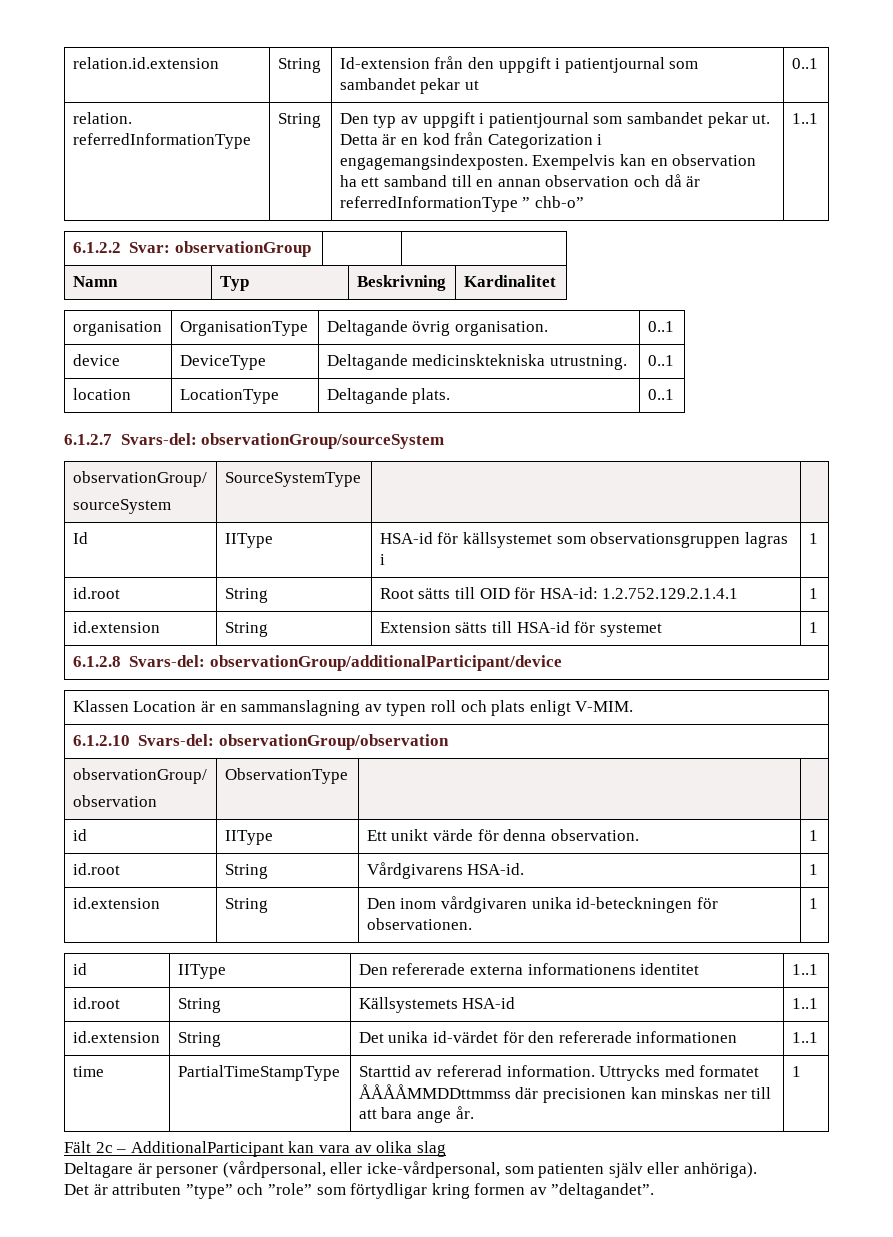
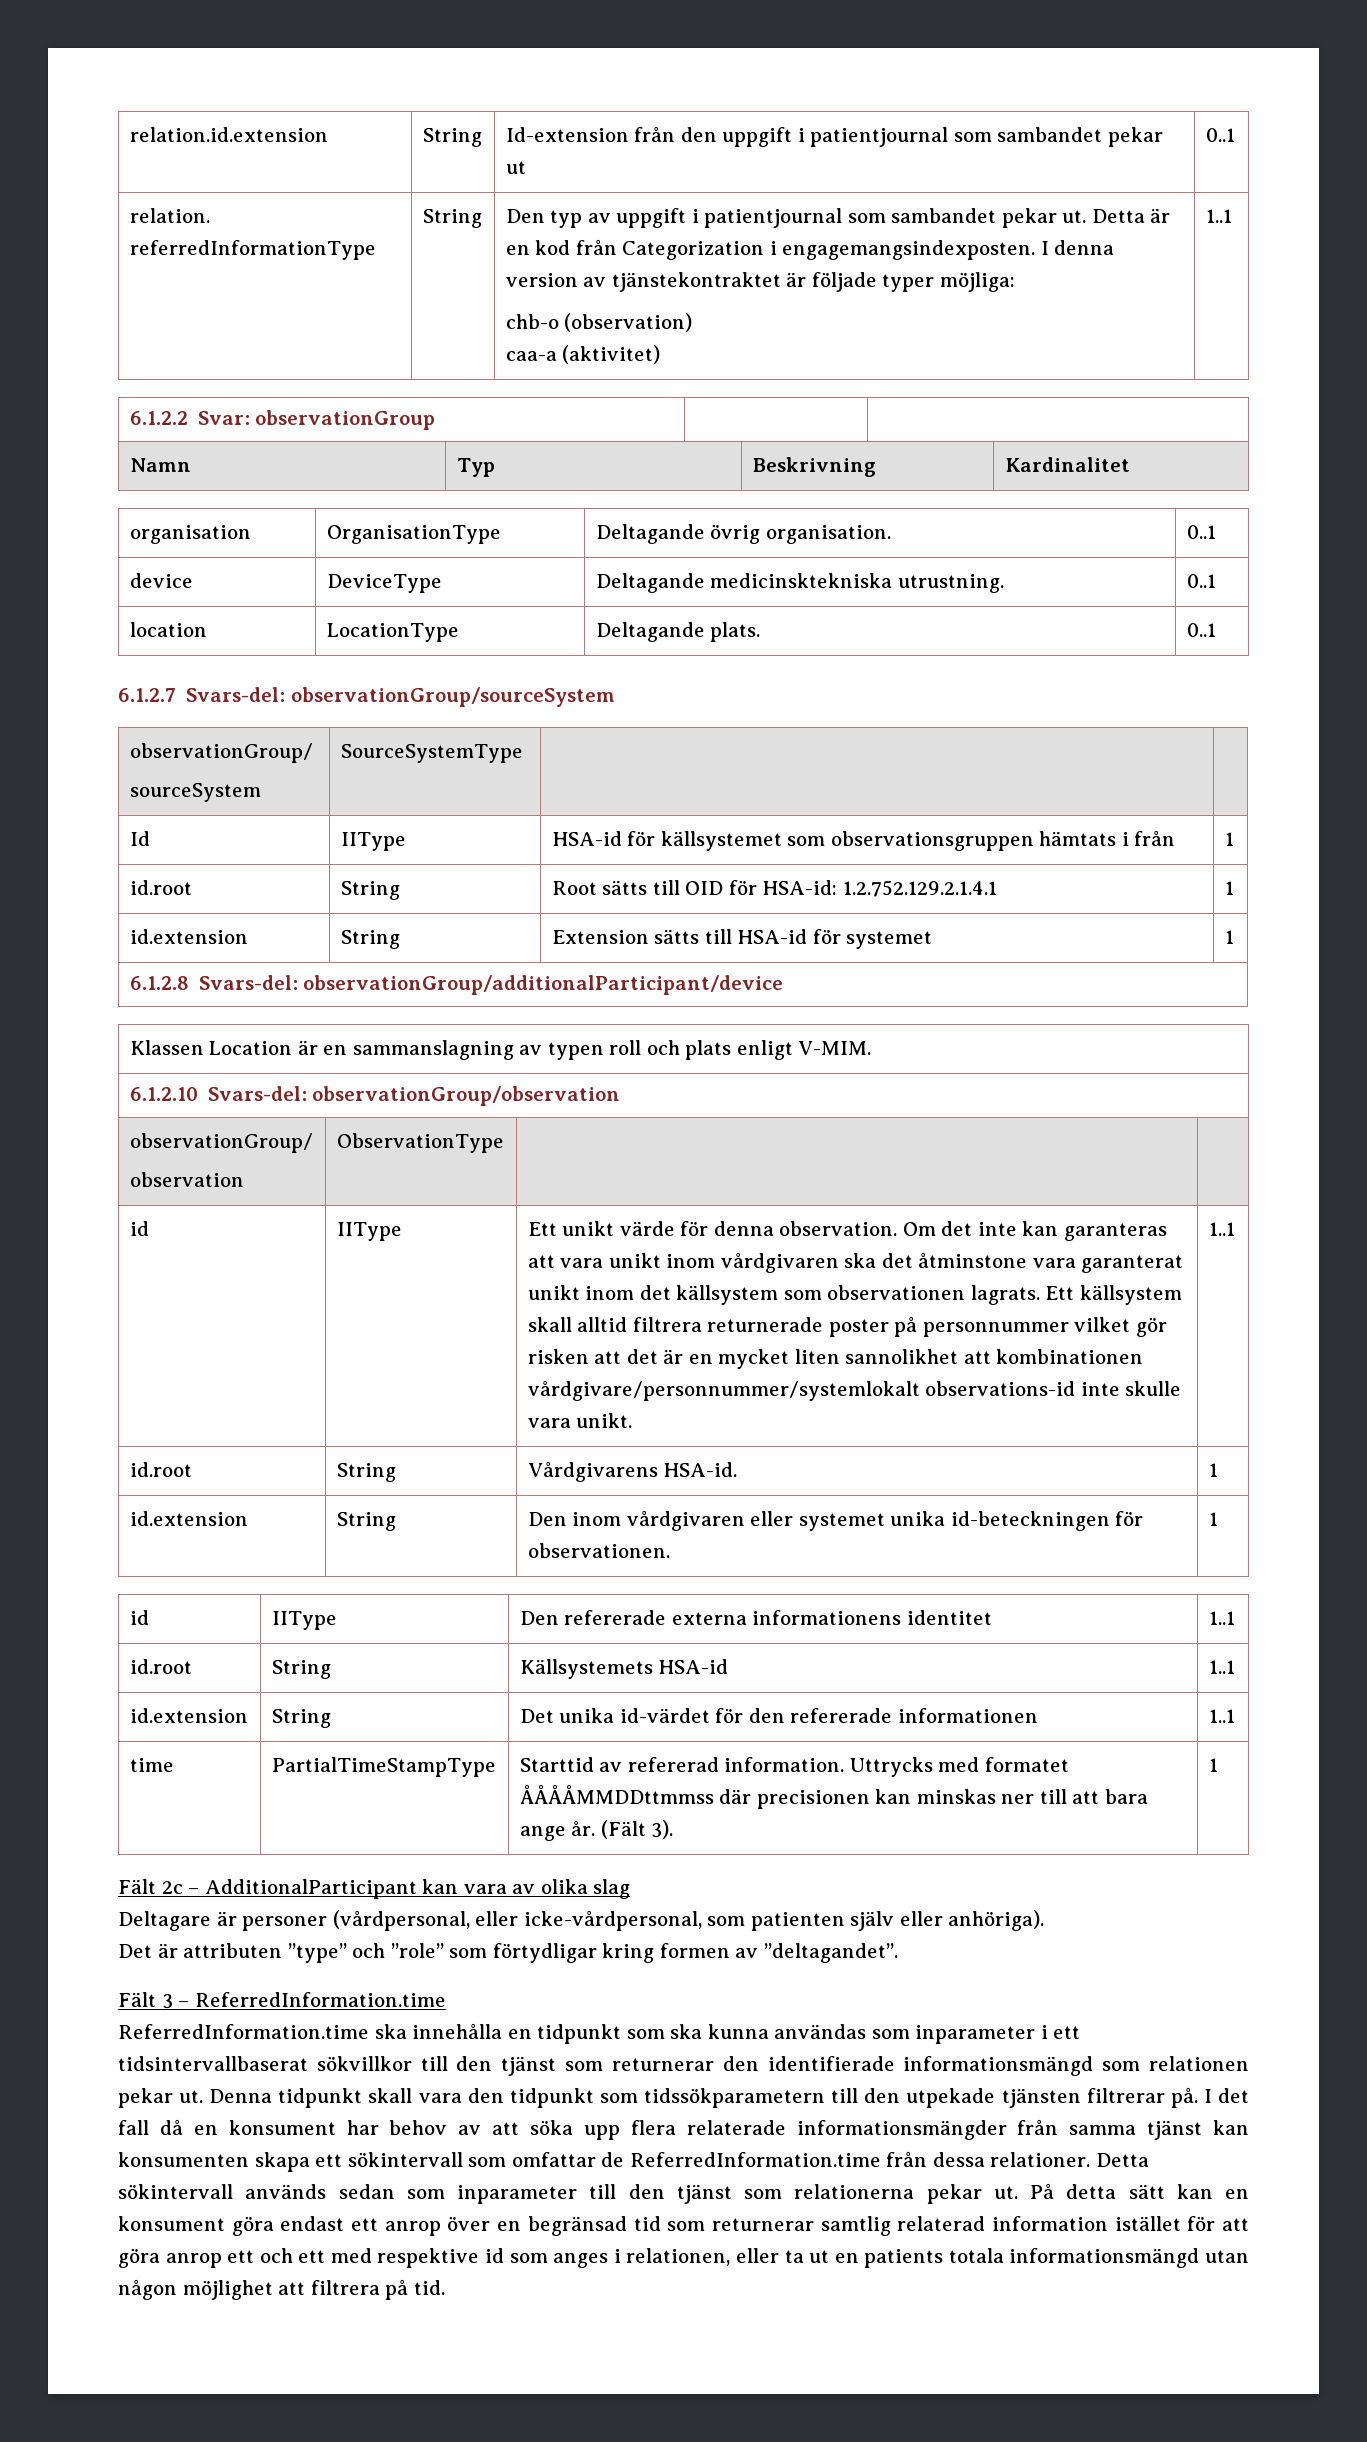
- relation. referredInformationType | String | Den typ av uppgift i patientjournal som sambandet pekar ut. Detta är en kod från Categorization i engagemangsindexposten. Exempelvis kan en observation ha ett samband till en annan observation och då är referredInformationType ” chb-o” | 1..1
+ relation. referredInformationType | String | Den typ av uppgift i patientjournal som sambandet pekar ut. Detta är en kod från Categorization i engagemangsindexposten. I denna version av tjänstekontraktet är följade typer möjliga:
+ chb-o (observation)
+ caa-a (aktivitet) | 1..1
- Id | IIType | HSA-id för källsystemet som observationsgruppen lagras i | 1
+ Id | IIType | HSA-id för källsystemet som observationsgruppen hämtats i från | 1
- Ett unikt värde för denna observation. | 1
+ Ett unikt värde för denna observation. Om det inte kan garanteras att vara unikt inom vårdgivaren ska det åtminstone vara garanterat unikt inom det källsystem som observationen lagrats. Ett källsystem skall alltid filtrera returnerade poster på personnummer vilket gör risken att det är en mycket liten sannolikhet att kombinationen vårdgivare/personnummer/systemlokalt observations-id inte skulle vara unikt. | 1..1
- id.extension | String | Den inom vårdgivaren unika id-beteckningen för observationen. | 1
+ id.extension | String | Den inom vårdgivaren eller systemet unika id-beteckningen för observationen. | 1
- time | PartialTimeStampType | Starttid av refererad information. Uttrycks med formatet ÅÅÅÅMMDDttmmss där precisionen kan minskas ner till att bara ange år. | 1
+ time | PartialTimeStampType | Starttid av refererad information. Uttrycks med formatet ÅÅÅÅMMDDttmmss där precisionen kan minskas ner till att bara ange år. (Fält 3). | 1
+ Fält 3 – ReferredInformation.time
+ ReferredInformation.time ska innehålla en tidpunkt som ska kunna användas som inparameter i ett tidsintervallbaserat sökvillkor till den tjänst som returnerar den identifierade informationsmängd som relationen pekar ut. Denna tidpunkt skall vara den tidpunkt som tidssökparametern till den utpekade tjänsten filtrerar på. I det fall då en konsument har behov av att söka upp flera relaterade informationsmängder från samma tjänst kan konsumenten skapa ett sökintervall som omfattar de ReferredInformation.time från dessa relationer. Detta sökintervall används sedan som inparameter till den tjänst som relationerna pekar ut. På detta sätt kan en konsument göra endast ett anrop över en begränsad tid som returnerar samtlig relaterad information istället för att göra anrop ett och ett med respektive id som anges i relationen, eller ta ut en patients totala informationsmängd utan någon möjlighet att filtrera på tid.

